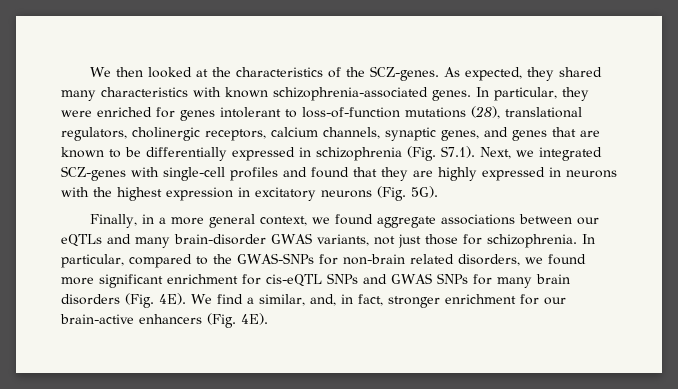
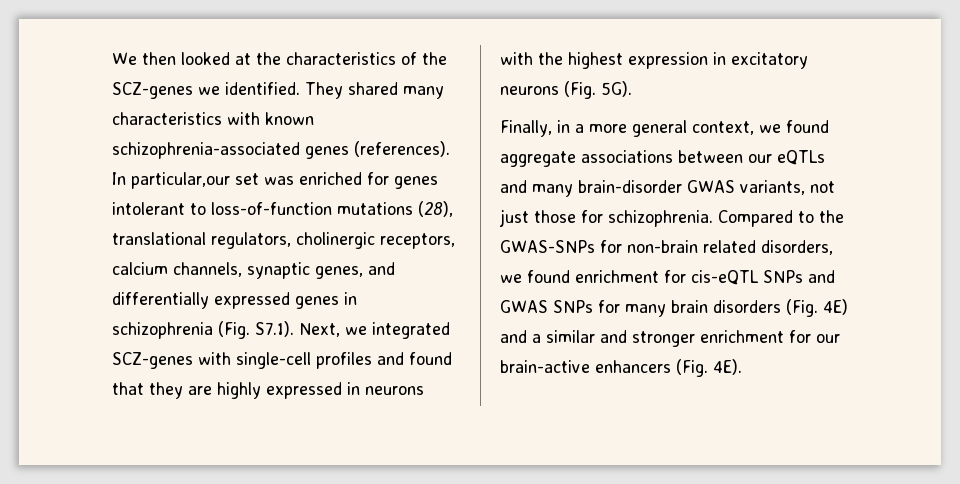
- We then looked at the characteristics of the SCZ-genes. As expected, they shared many characteristics with known schizophrenia-associated genes. In particular, they were enriched for genes intolerant to loss-of-function mutations (28), translational regulators, cholinergic receptors, calcium channels, synaptic genes, and genes that are known to be differentially expressed in schizophrenia (Fig. S7.1). Next, we integrated SCZ-genes with single-cell profiles and found that they are highly expressed in neurons with the highest expression in excitatory neurons (Fig. 5G).
+ We then looked at the characteristics of the SCZ-genes we identified. They shared many characteristics with known schizophrenia-associated genes (references). In particular,our set was enriched for genes intolerant to loss-of-function mutations (28), translational regulators, cholinergic receptors, calcium channels, synaptic genes, and differentially expressed genes in schizophrenia (Fig. S7.1). Next, we integrated SCZ-genes with single-cell profiles and found that they are highly expressed in neurons with the highest expression in excitatory neurons (Fig. 5G).
- In particular, compared to the GWAS-SNPs for non-brain related disorders, we found more significant enrichment for cis-eQTL SNPs and GWAS SNPs for many brain disorders (Fig. 4E). We find a similar, and, in fact, stronger enrichment for our brain-active enhancers (Fig. 4E).
+ Compared to the GWAS-SNPs for non-brain related disorders, we found enrichment for cis-eQTL SNPs and GWAS SNPs for many brain disorders (Fig. 4E) and a similar and stronger enrichment for our brain-active enhancers (Fig. 4E).

